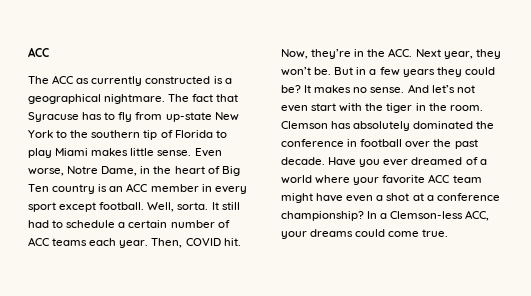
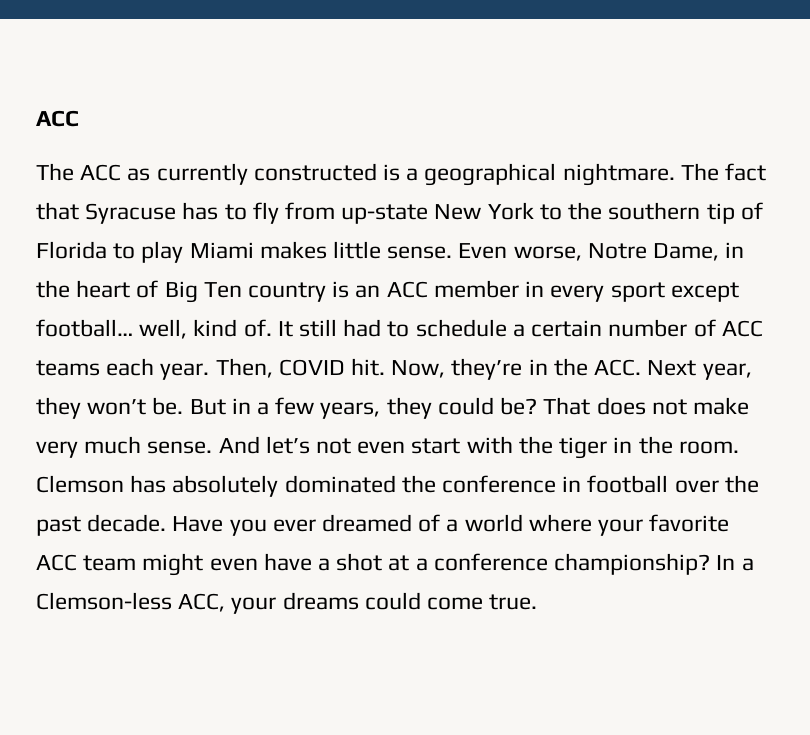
- Even worse, Notre Dame, in the heart of Big Ten country is an ACC member in every sport except football. Well, sorta.
+ Even worse, Notre Dame, in the heart of Big Ten country is an ACC member in every sport except football… well, kind of.
- But in a few years they could be?
+ But in a few years, they could be?
- It makes no sense.
+ That does not make very much sense.
- Have you ever dreamed of a world where your favorite ACC team might have even a shot at a conference championship?
+ Have you ever dreamed of a world where your favorite ACC team might even have a shot at a conference championship?

